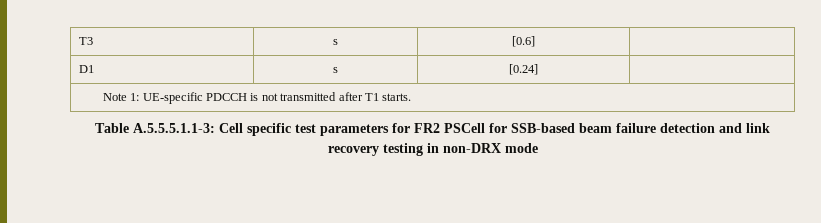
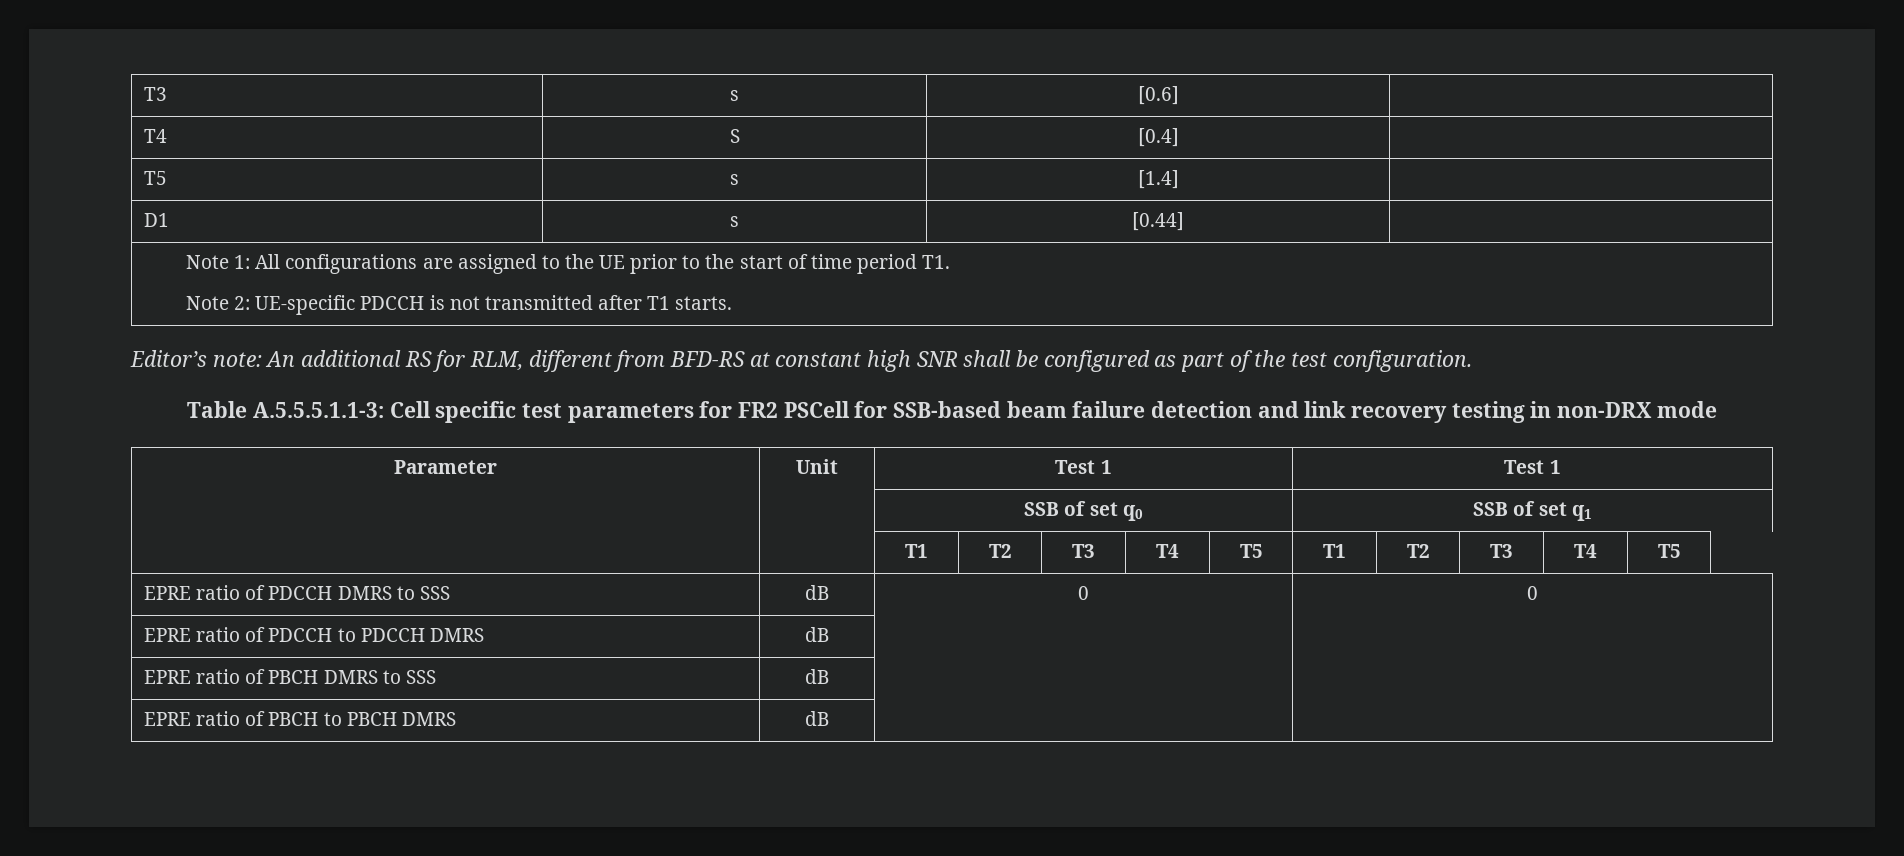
+ T4 | S | [0.4] |
+ T5 | s | [1.4] |
- D1 | s | [0.24] |
+ D1 | s | [0.44] |
- Note 1: UE-specific PDCCH is not transmitted after T1 starts.
+ Note 1: All configurations are assigned to the UE prior to the start of time period T1.
+ Note 2: UE-specific PDCCH is not transmitted after T1 starts.
+ Editor’s note: An additional RS for RLM, different from BFD-RS at constant high SNR shall be configured as part of the test configuration.
+ Parameter | Unit | Test 1 | Test 1
+ | | SSB of set q0 | SSB of set q1
+ | | T1 | T2 | T3 | T4 | T5 | T1 | T2 | T3 | T4 | T5
+ EPRE ratio of PDCCH DMRS to SSS | dB | 0 | 0
+ EPRE ratio of PDCCH to PDCCH DMRS | dB | |
+ EPRE ratio of PBCH DMRS to SSS | dB | |
+ EPRE ratio of PBCH to PBCH DMRS | dB | |

